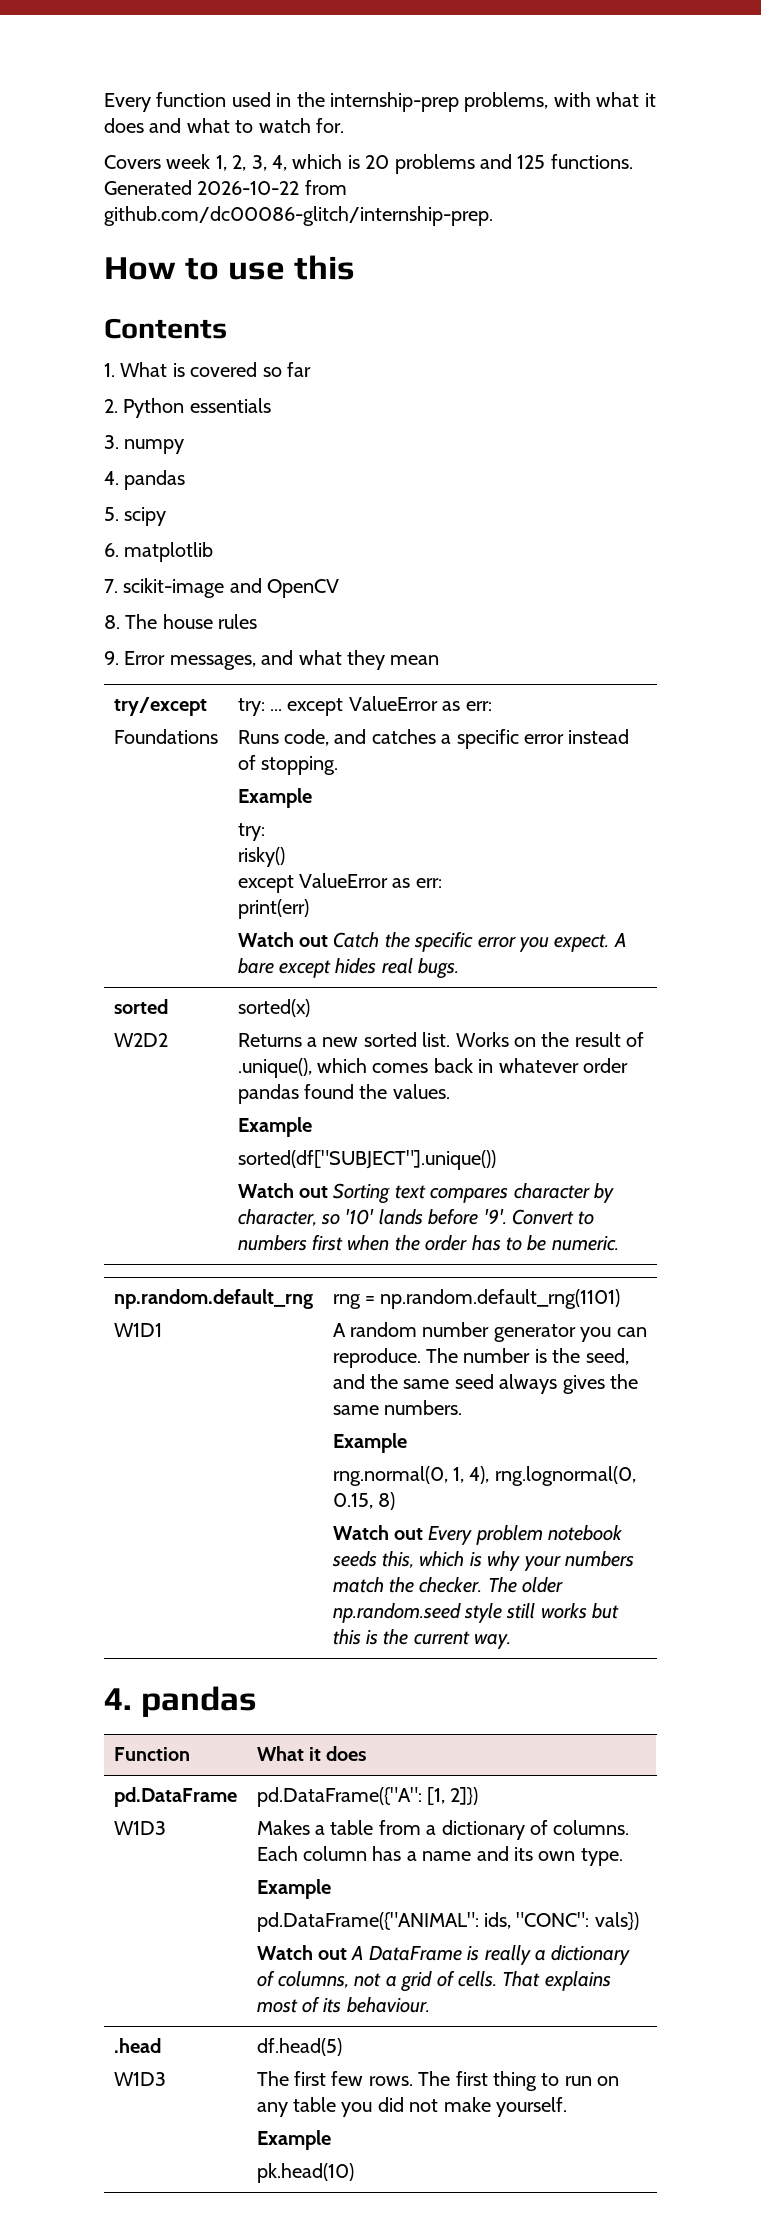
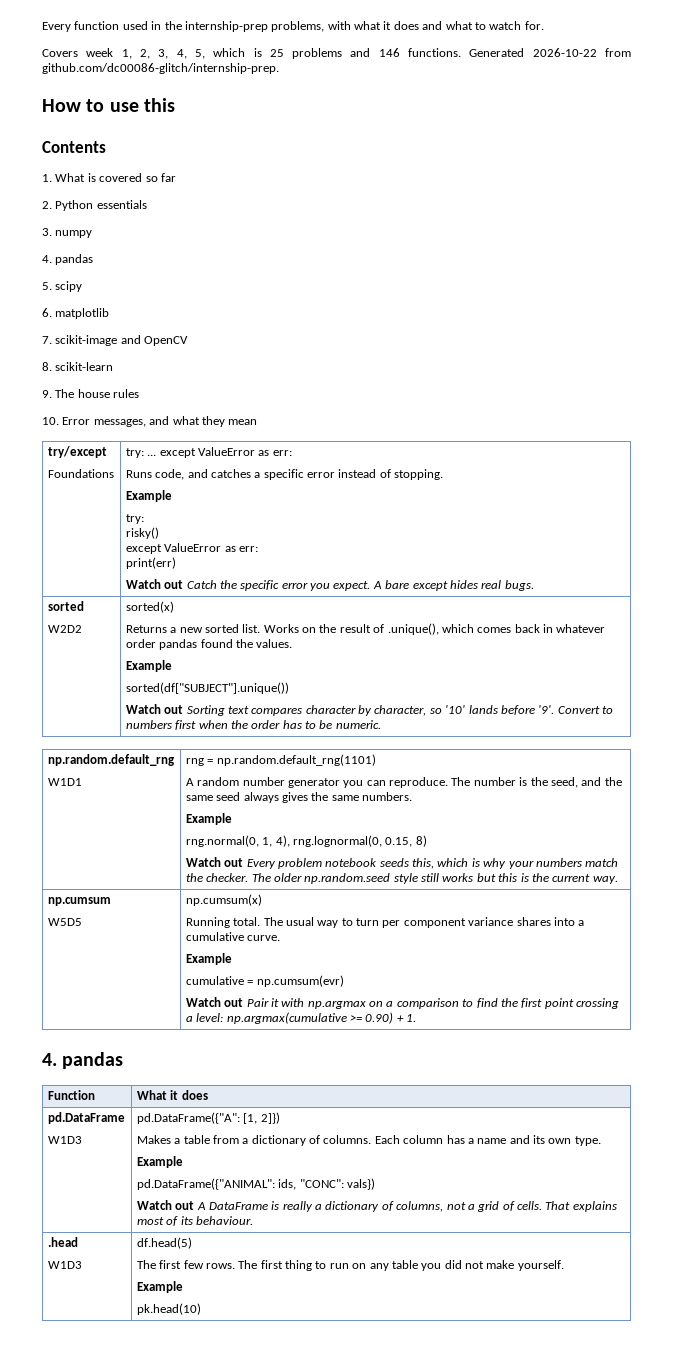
- Covers week 1, 2, 3, 4, which is 20 problems and 125 functions.
+ Covers week 1, 2, 3, 4, 5, which is 25 problems and 146 functions.
- 8. The house rules
+ 8. scikit-learn
+ 9. The house rules
- 9. Error messages, and what they mean
+ 10. Error messages, and what they mean
+ np.cumsum
+ W5D5 | np.cumsum(x)
+ Running total. The usual way to turn per component variance shares into a cumulative curve.
+ Example
+ cumulative = np.cumsum(evr)
+ Watch out Pair it with np.argmax on a comparison to find the first point crossing a level: np.argmax(cumulative >= 0.90) + 1.

